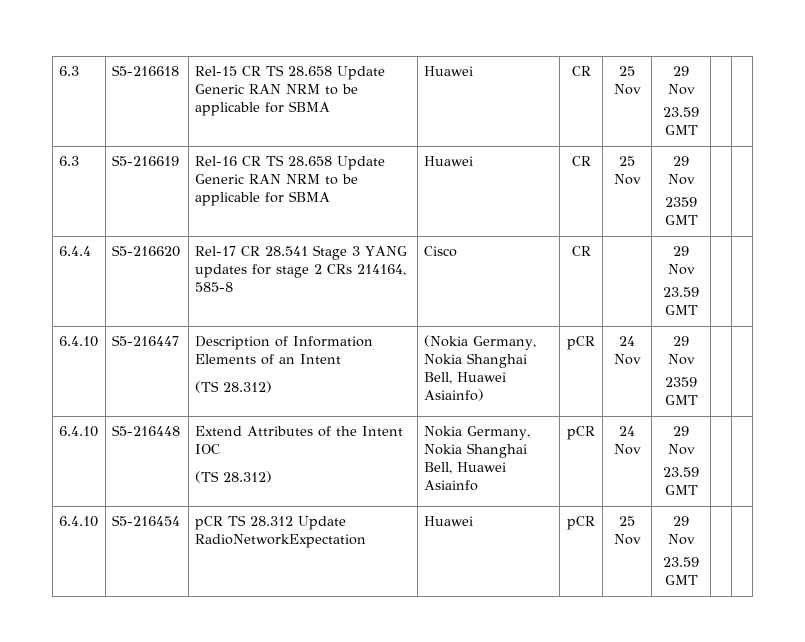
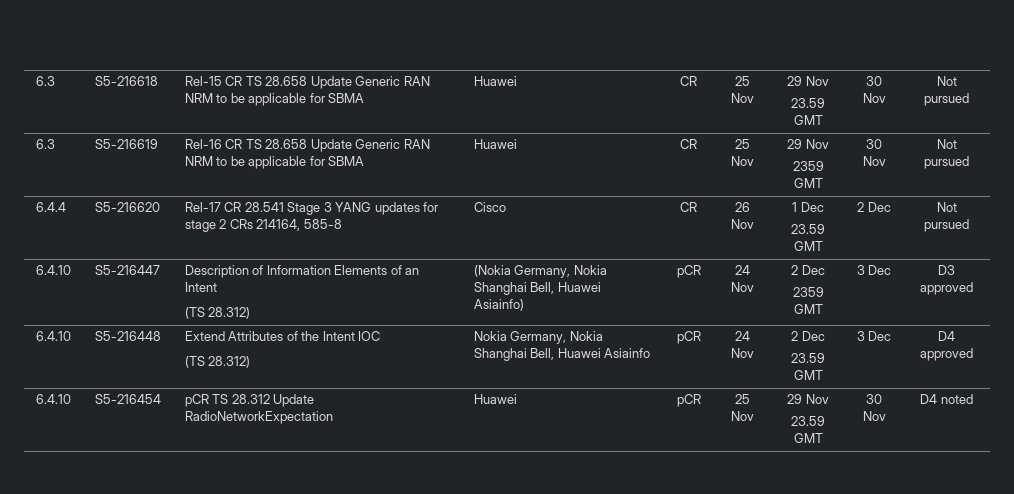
  6.3 | S5-216618 | Rel-15 CR TS 28.658 Update Generic RAN NRM to be applicable for SBMA | Huawei | CR | 25 Nov | 29 Nov
- 23.59 GMT | |
+ 23.59 GMT | 30 Nov | Not pursued
  6.3 | S5-216619 | Rel-16 CR TS 28.658 Update Generic RAN NRM to be applicable for SBMA | Huawei | CR | 25 Nov | 29 Nov
- 2359 GMT | |
+ 2359 GMT | 30 Nov | Not pursued
- 6.4.4 | S5-216620 | Rel-17 CR 28.541 Stage 3 YANG updates for stage 2 CRs 214164, 585-8 | Cisco | CR | | 29 Nov
- 23.59 GMT | |
+ 6.4.4 | S5-216620 | Rel-17 CR 28.541 Stage 3 YANG updates for stage 2 CRs 214164, 585-8 | Cisco | CR | 26 Nov | 1 Dec
+ 23.59 GMT | 2 Dec | Not pursued
  6.4.10 | S5-216447 | Description of Information Elements of an Intent
- (TS 28.312) | (Nokia Germany, Nokia Shanghai Bell, Huawei Asiainfo) | pCR | 24 Nov | 29 Nov
- 2359 GMT | |
+ (TS 28.312) | (Nokia Germany, Nokia Shanghai Bell, Huawei Asiainfo) | pCR | 24 Nov | 2 Dec
+ 2359 GMT | 3 Dec | D3 approved
  6.4.10 | S5-216448 | Extend Attributes of the Intent IOC
- (TS 28.312) | Nokia Germany, Nokia Shanghai Bell, Huawei Asiainfo | pCR | 24 Nov | 29 Nov
- 23.59 GMT | |
+ (TS 28.312) | Nokia Germany, Nokia Shanghai Bell, Huawei Asiainfo | pCR | 24 Nov | 2 Dec
+ 23.59 GMT | 3 Dec | D4 approved
  6.4.10 | S5-216454 | pCR TS 28.312 Update RadioNetworkExpectation | Huawei | pCR | 25 Nov | 29 Nov
- 23.59 GMT | |
+ 23.59 GMT | 30 Nov | D4 noted

